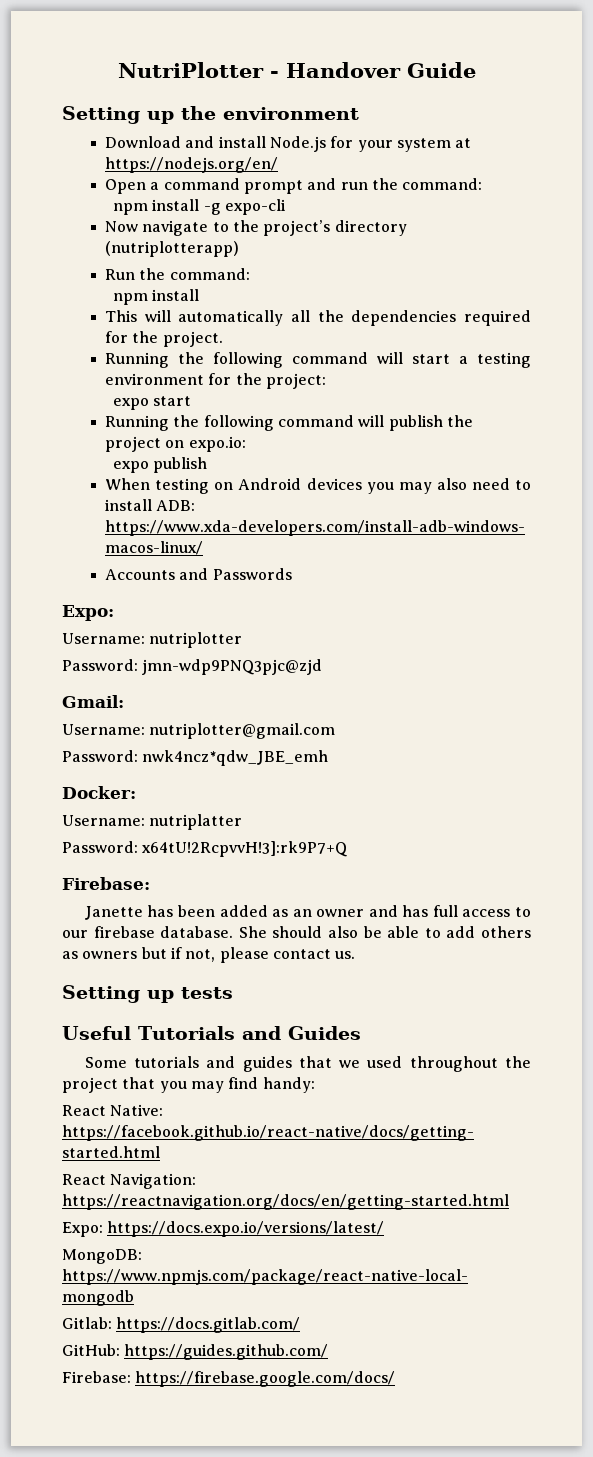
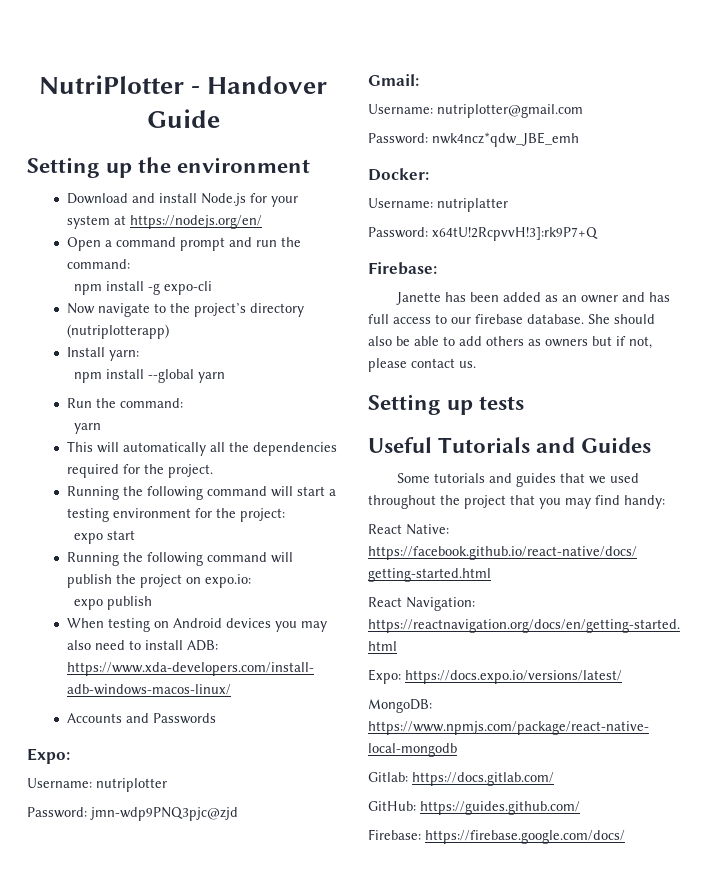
+ Install yarn:
+ npm install --global yarn
  Run the command:
- npm install
+ yarn

